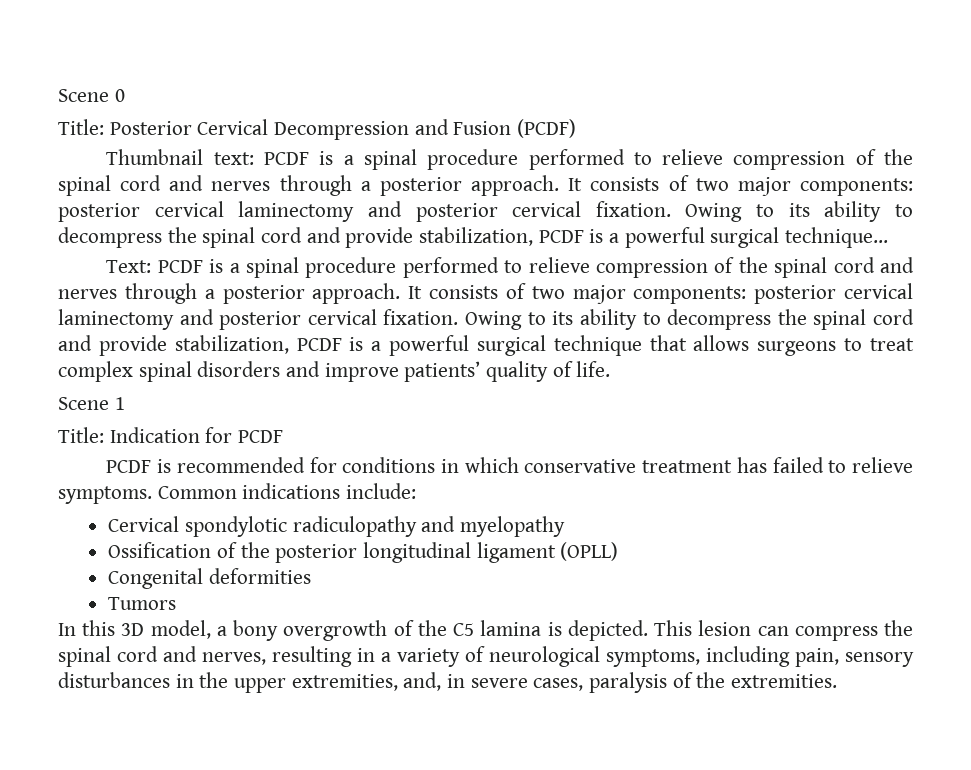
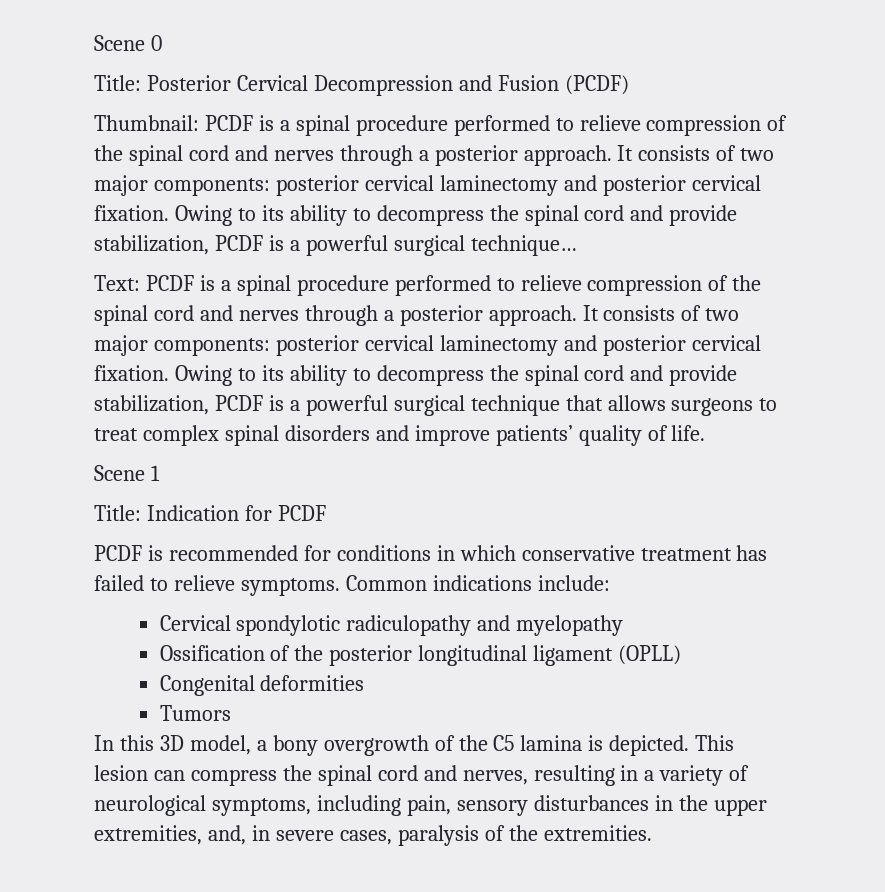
- Thumbnail text: PCDF is a spinal procedure performed to relieve compression of the spinal cord and nerves through a posterior approach.
+ Thumbnail: PCDF is a spinal procedure performed to relieve compression of the spinal cord and nerves through a posterior approach.

